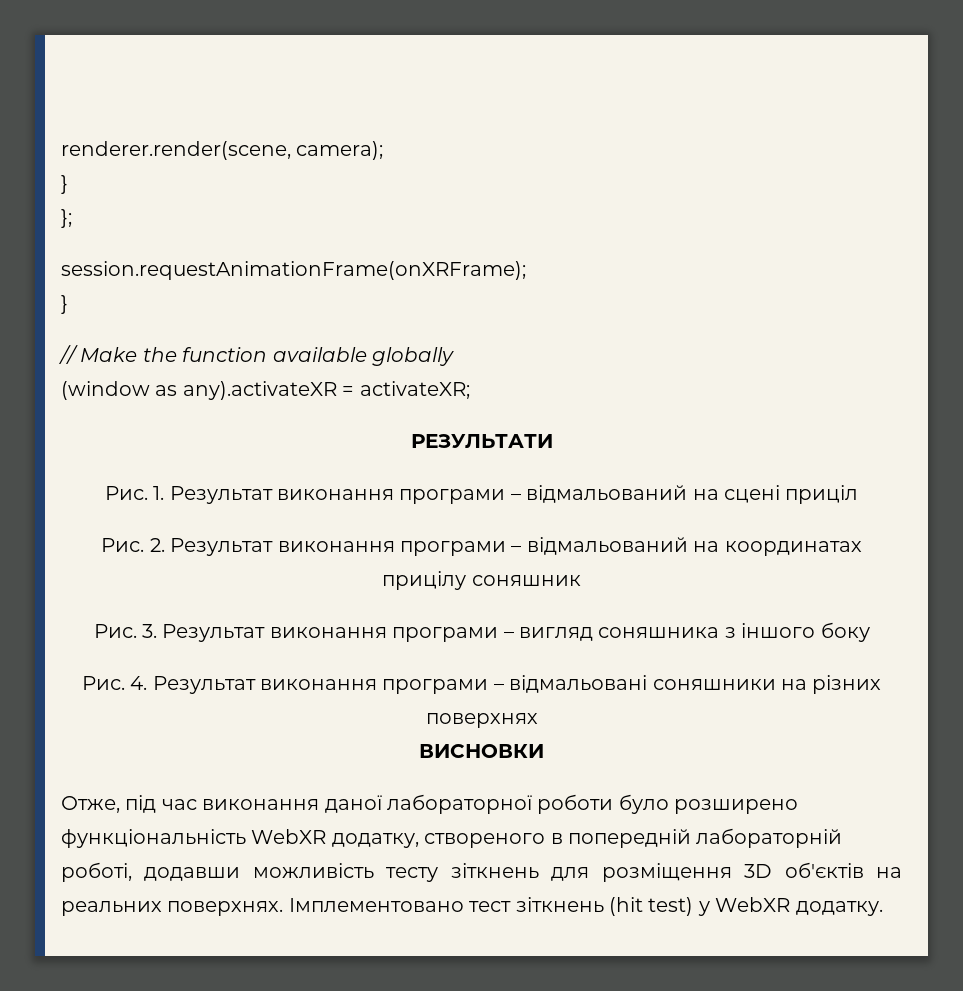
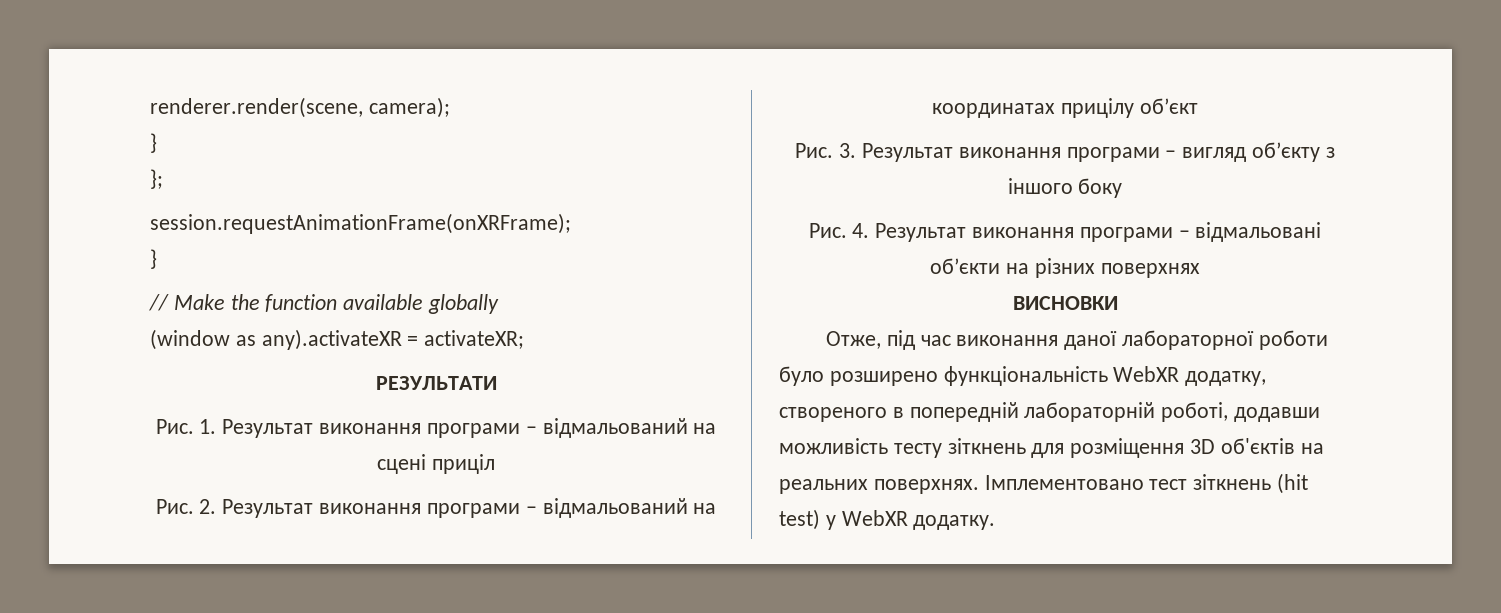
- Рис. 2. Результат виконання програми – відмальований на координатах прицілу соняшник
+ Рис. 2. Результат виконання програми – відмальований на координатах прицілу об’єкт
- Рис. 3. Результат виконання програми – вигляд соняшника з іншого боку
+ Рис. 3. Результат виконання програми – вигляд об’єкту з іншого боку
- Рис. 4. Результат виконання програми – відмальовані соняшники на різних поверхнях
+ Рис. 4. Результат виконання програми – відмальовані об’єкти на різних поверхнях

